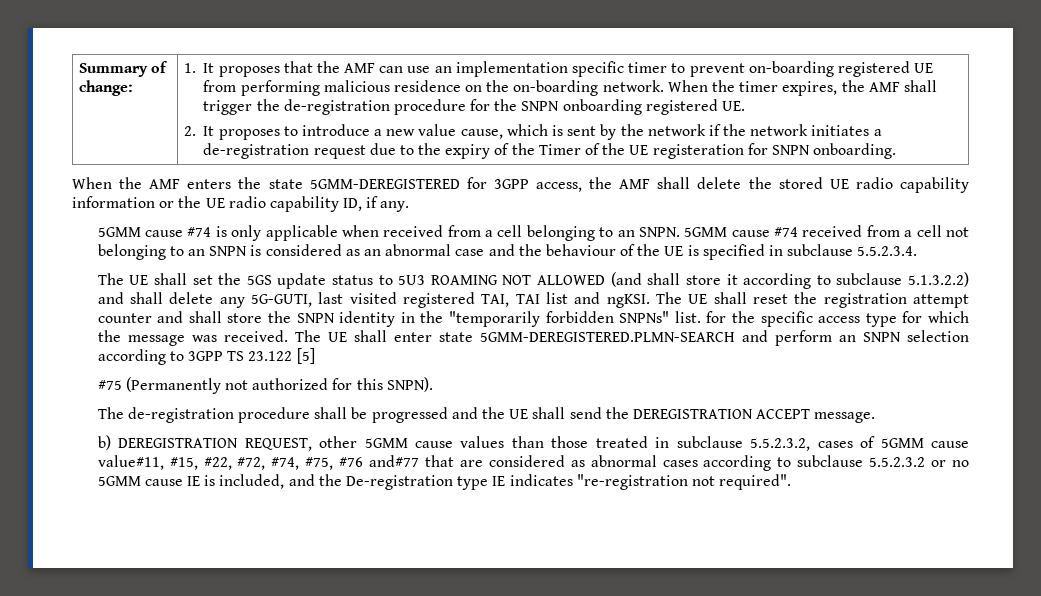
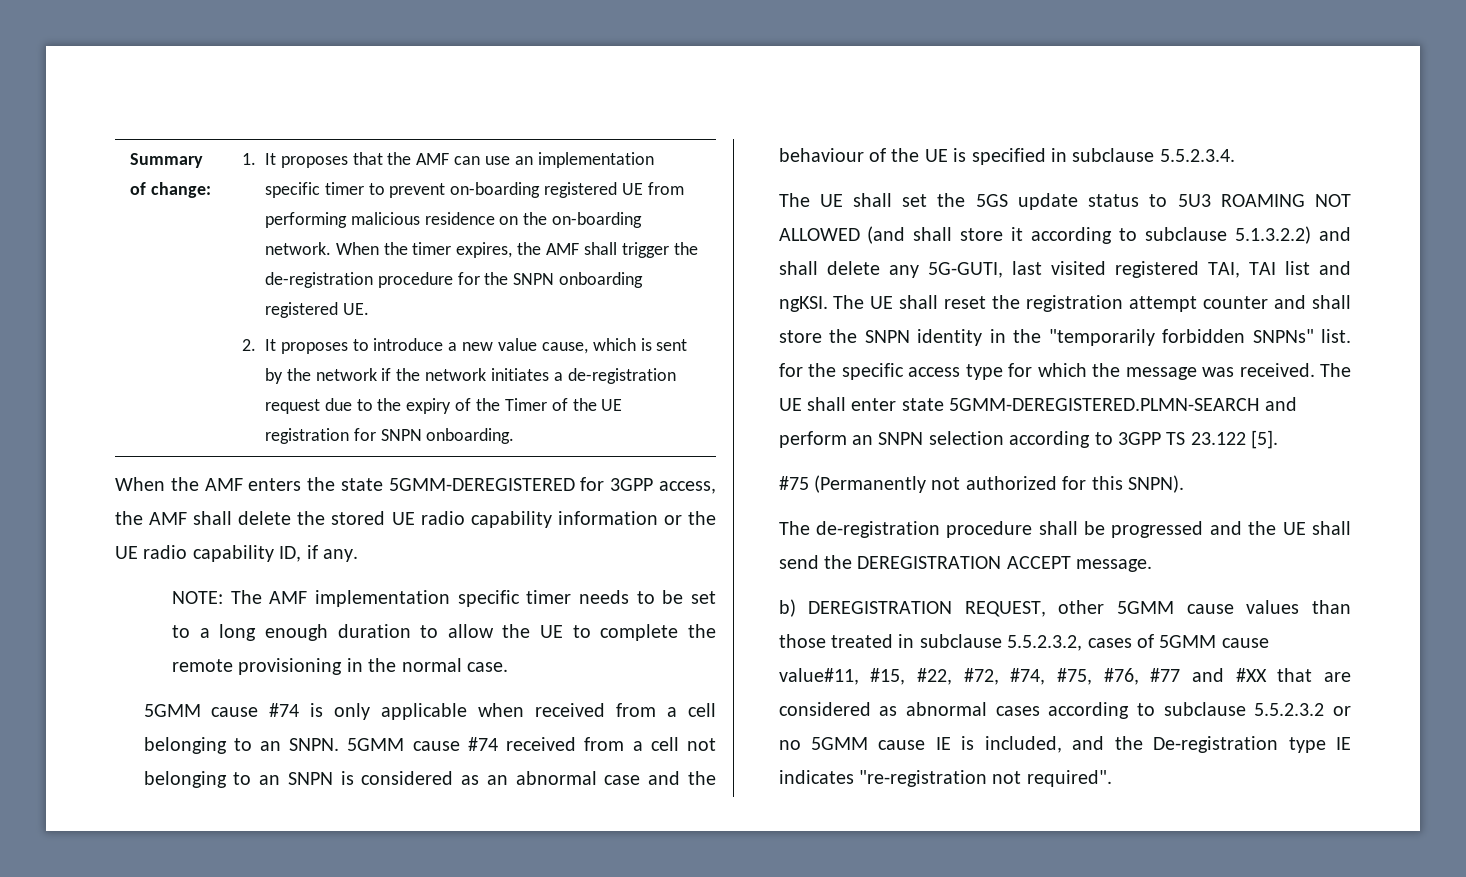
- 2. It proposes to introduce a new value cause, which is sent by the network if the network initiates a de-registration request due to the expiry of the Timer of the UE registeration for SNPN onboarding.
+ 2. It proposes to introduce a new value cause, which is sent by the network if the network initiates a de-registration request due to the expiry of the Timer of the UE registration for SNPN onboarding.
+ NOTE: The AMF implementation specific timer needs to be set to a long enough duration to allow the UE to complete the remote provisioning in the normal case.
- The UE shall enter state 5GMM-DEREGISTERED.PLMN-SEARCH and perform an SNPN selection according to 3GPP TS 23.122 [5]
+ The UE shall enter state 5GMM-DEREGISTERED.PLMN-SEARCH and perform an SNPN selection according to 3GPP TS 23.122 [5].
- b) DEREGISTRATION REQUEST, other 5GMM cause values than those treated in subclause 5.5.2.3.2, cases of 5GMM cause value#11, #15, #22, #72, #74, #75, #76 and#77 that are considered as abnormal cases according to subclause 5.5.2.3.2 or no 5GMM cause IE is included, and the De-registration type IE indicates "re-registration not required".
+ b) DEREGISTRATION REQUEST, other 5GMM cause values than those treated in subclause 5.5.2.3.2, cases of 5GMM cause value#11, #15, #22, #72, #74, #75, #76, #77 and #XX that are considered as abnormal cases according to subclause 5.5.2.3.2 or no 5GMM cause IE is included, and the De-registration type IE indicates "re-registration not required".

